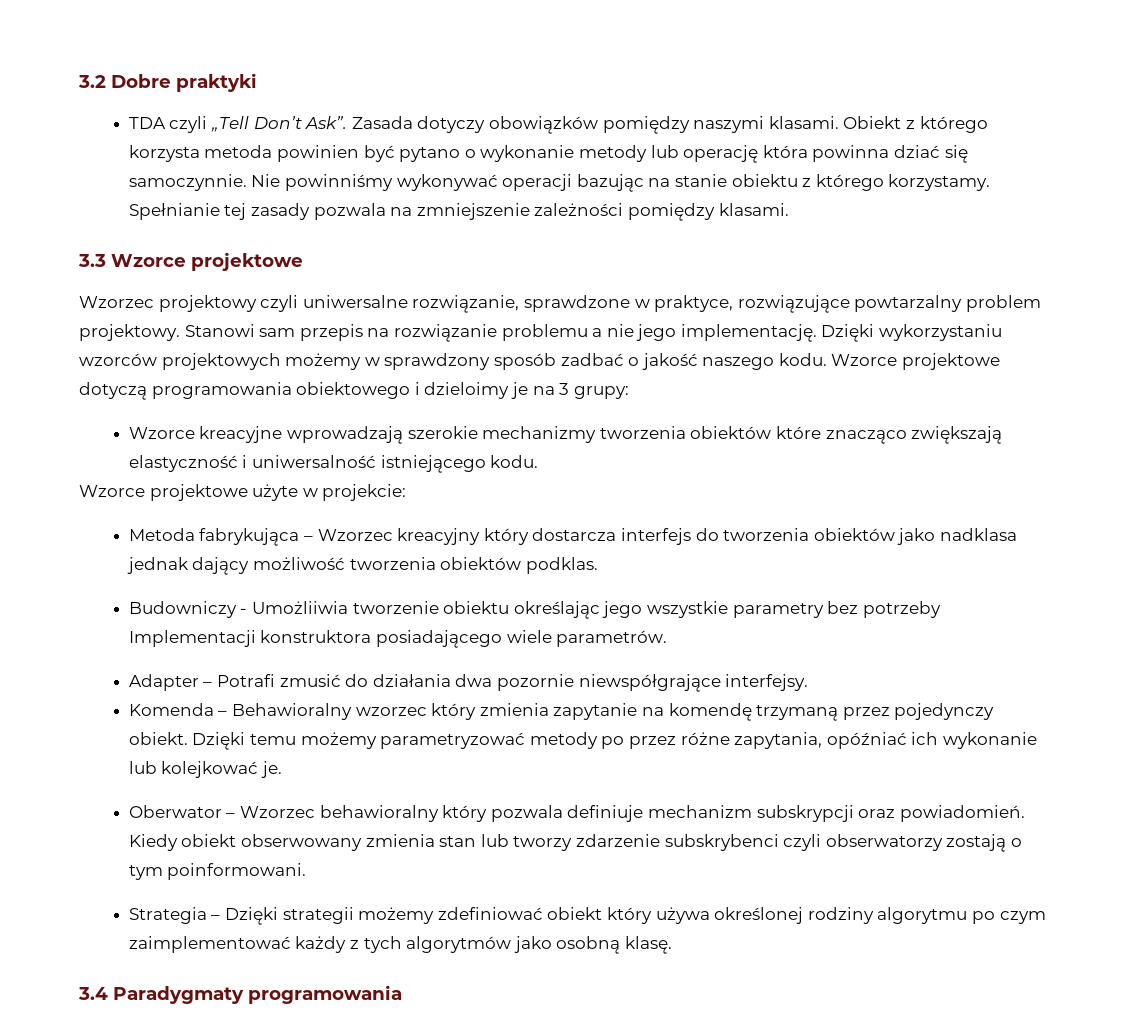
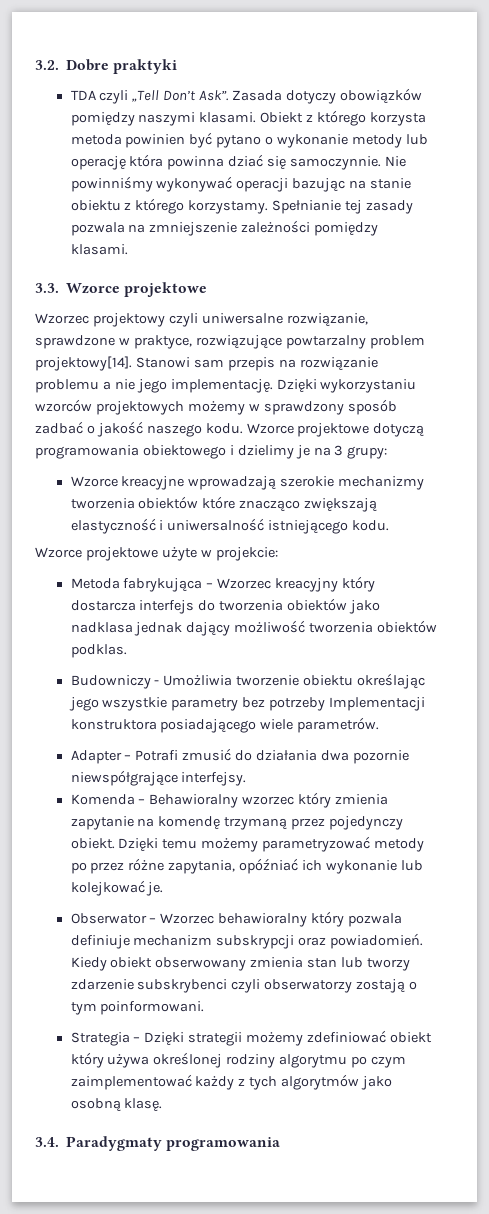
- 3.2 Dobre praktyki
+ 3.2. Dobre praktyki
- 3.3 Wzorce projektowe
+ 3.3. Wzorce projektowe
- Wzorzec projektowy czyli uniwersalne rozwiązanie, sprawdzone w praktyce, rozwiązujące powtarzalny problem projektowy.
+ Wzorzec projektowy czyli uniwersalne rozwiązanie, sprawdzone w praktyce, rozwiązujące powtarzalny problem projektowy[14].
- Wzorce projektowe dotyczą programowania obiektowego i dzieloimy je na 3 grupy:
+ Wzorce projektowe dotyczą programowania obiektowego i dzielimy je na 3 grupy:
- Budowniczy - Umożliiwia tworzenie obiektu określając jego wszystkie parametry bez potrzeby Implementacji konstruktora posiadającego wiele parametrów.
+ Budowniczy - Umożliwia tworzenie obiektu określając jego wszystkie parametry bez potrzeby Implementacji konstruktora posiadającego wiele parametrów.
- Oberwator – Wzorzec behawioralny który pozwala definiuje mechanizm subskrypcji oraz powiadomień.
+ Obserwator – Wzorzec behawioralny który pozwala definiuje mechanizm subskrypcji oraz powiadomień.
- 3.4 Paradygmaty programowania
+ 3.4. Paradygmaty programowania

